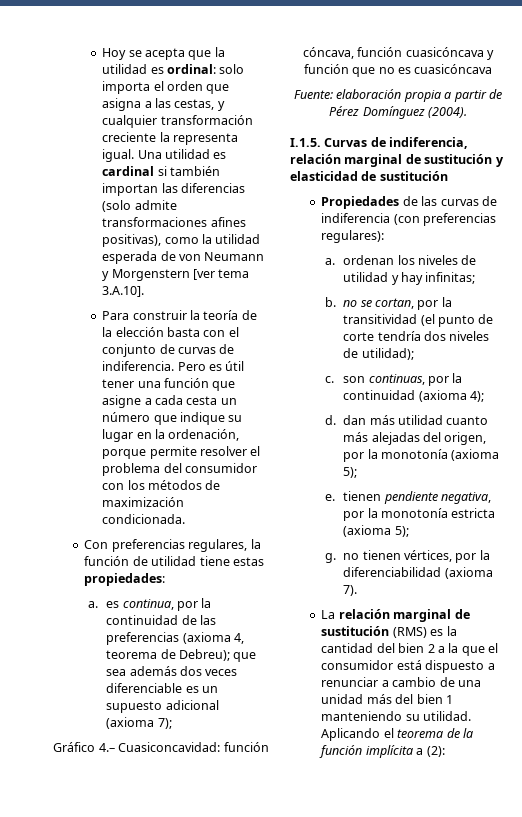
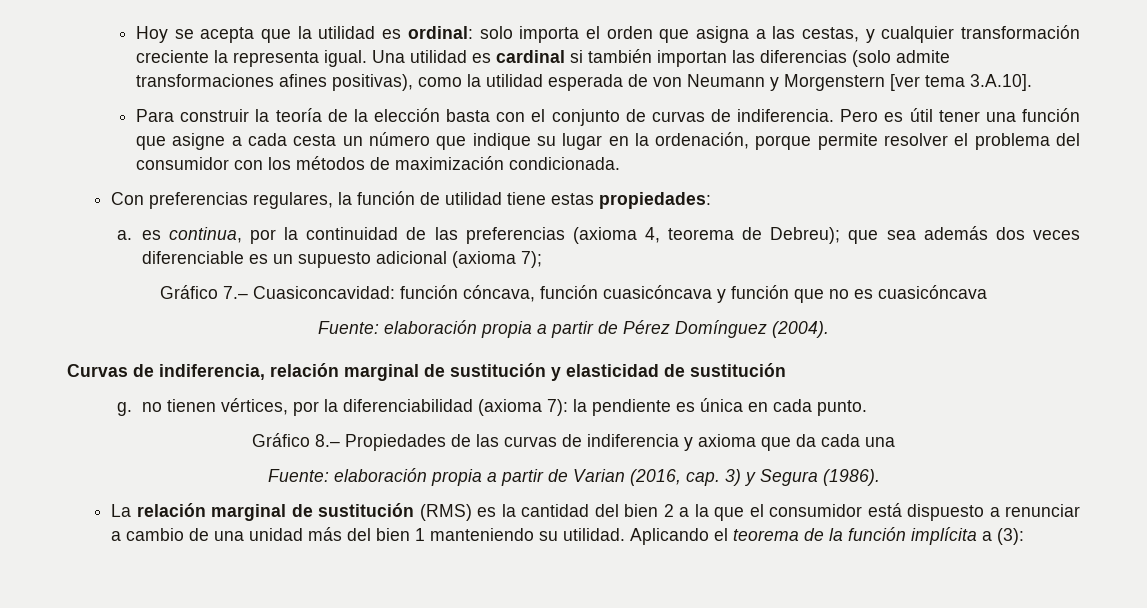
- Gráfico 4.– Cuasiconcavidad: función cóncava, función cuasicóncava y función que no es cuasicóncava
+ Gráfico 7.– Cuasiconcavidad: función cóncava, función cuasicóncava y función que no es cuasicóncava
- I.1.5. Curvas de indiferencia, relación marginal de sustitución y elasticidad de sustitución
+ Curvas de indiferencia, relación marginal de sustitución y elasticidad de sustitución
- Propiedades de las curvas de indiferencia (con preferencias regulares):
- a. ordenan los niveles de utilidad y hay infinitas;
- b. no se cortan, por la transitividad (el punto de corte tendría dos niveles de utilidad);
- c. son continuas, por la continuidad (axioma 4);
- d. dan más utilidad cuanto más alejadas del origen, por la monotonía (axioma 5);
- e. tienen pendiente negativa, por la monotonía estricta (axioma 5);
- g. no tienen vértices, por la diferenciabilidad (axioma 7).
+ g. no tienen vértices, por la diferenciabilidad (axioma 7): la pendiente es única en cada punto.
+ Gráfico 8.– Propiedades de las curvas de indiferencia y axioma que da cada una
+ Fuente: elaboración propia a partir de Varian (2016, cap. 3) y Segura (1986).
- Aplicando el teorema de la función implícita a (2):
+ Aplicando el teorema de la función implícita a (3):

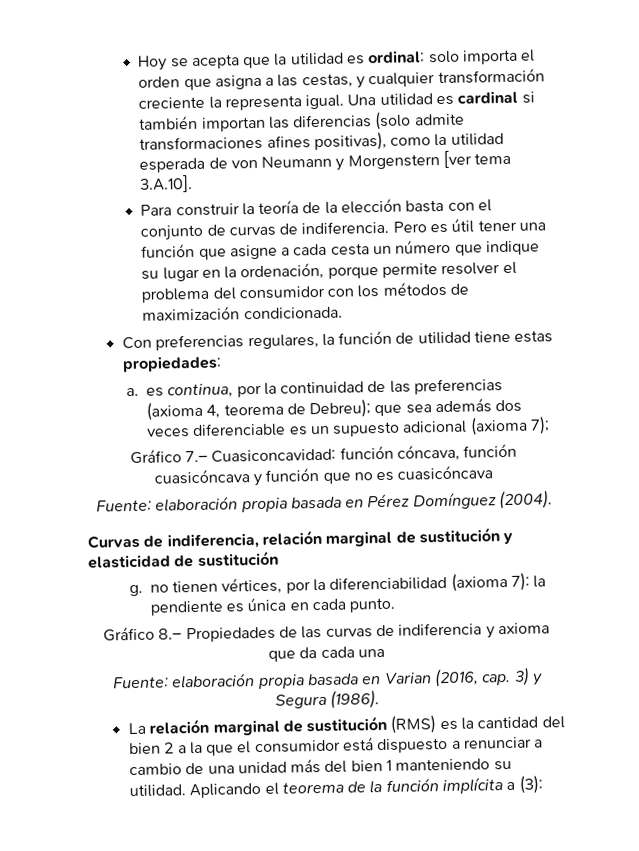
- Fuente: elaboración propia a partir de Pérez Domínguez (2004).
+ Fuente: elaboración propia basada en Pérez Domínguez (2004).
- Fuente: elaboración propia a partir de Varian (2016, cap.
+ Fuente: elaboración propia basada en Varian (2016, cap.

